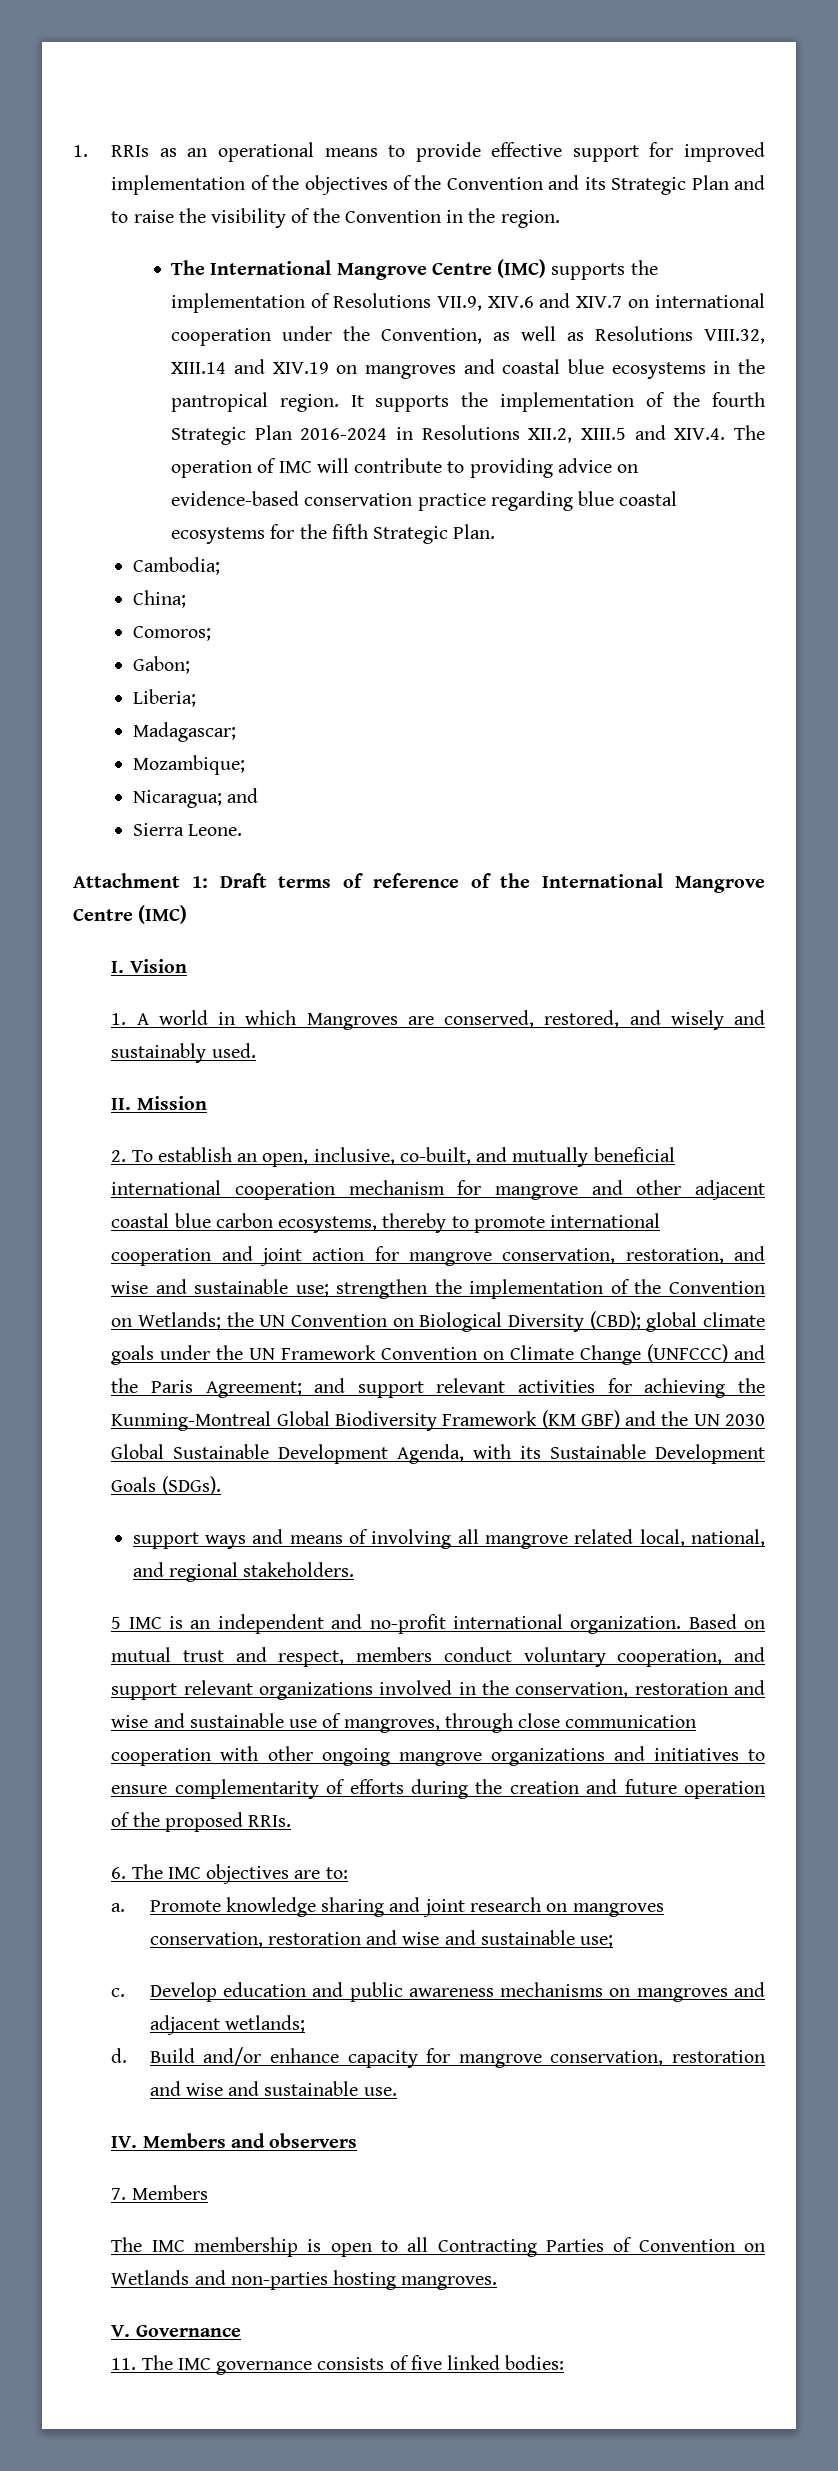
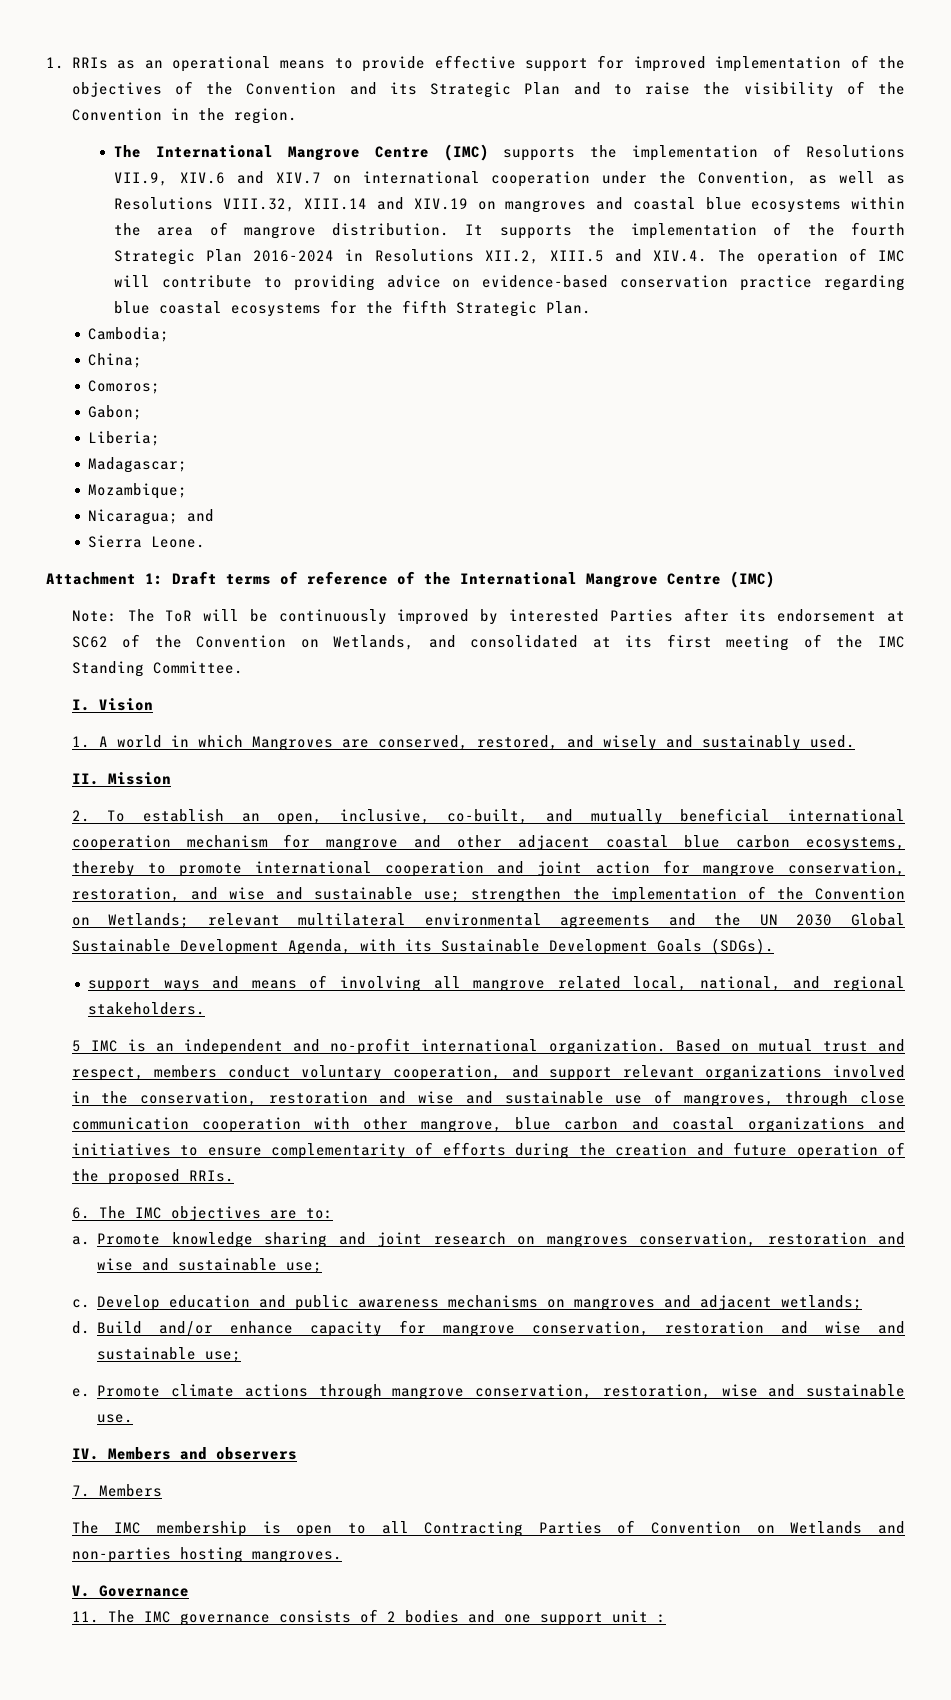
- The International Mangrove Centre (IMC) supports the implementation of Resolutions VII.9, XIV.6 and XIV.7 on international cooperation under the Convention, as well as Resolutions VIII.32, XIII.14 and XIV.19 on mangroves and coastal blue ecosystems in the pantropical region.
+ The International Mangrove Centre (IMC) supports the implementation of Resolutions VII.9, XIV.6 and XIV.7 on international cooperation under the Convention, as well as Resolutions VIII.32, XIII.14 and XIV.19 on mangroves and coastal blue ecosystems within the area of mangrove distribution.
+ Note: The ToR will be continuously improved by interested Parties after its endorsement at SC62 of the Convention on Wetlands, and consolidated at its first meeting of the IMC Standing Committee.
- the UN Convention on Biological Diversity (CBD); global climate goals under the UN Framework Convention on Climate Change (UNFCCC) and the Paris Agreement; and support relevant activities for achieving the Kunming-Montreal Global Biodiversity Framework (KM GBF) and the UN 2030 Global Sustainable Development Agenda, with its Sustainable Development Goals (SDGs).
+ relevant multilateral environmental agreements and the UN 2030 Global Sustainable Development Agenda, with its Sustainable Development Goals (SDGs).
- Based on mutual trust and respect, members conduct voluntary cooperation, and support relevant organizations involved in the conservation, restoration and wise and sustainable use of mangroves, through close communication cooperation with other ongoing mangrove organizations and initiatives to ensure complementarity of efforts during the creation and future operation of the proposed RRIs.
+ Based on mutual trust and respect, members conduct voluntary cooperation, and support relevant organizations involved in the conservation, restoration and wise and sustainable use of mangroves, through close communication cooperation with other mangrove, blue carbon and coastal organizations and initiatives to ensure complementarity of efforts during the creation and future operation of the proposed RRIs.
- Build and/or enhance capacity for mangrove conservation, restoration and wise and sustainable use.
+ Build and/or enhance capacity for mangrove conservation, restoration and wise and sustainable use;
+ e. Promote climate actions through mangrove conservation, restoration, wise and sustainable use.
- 11. The IMC governance consists of five linked bodies:
+ 11. The IMC governance consists of 2 bodies and one support unit :

